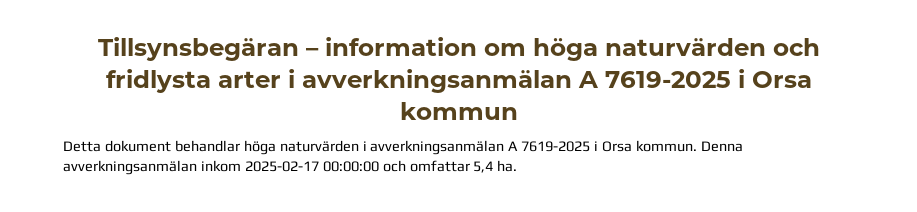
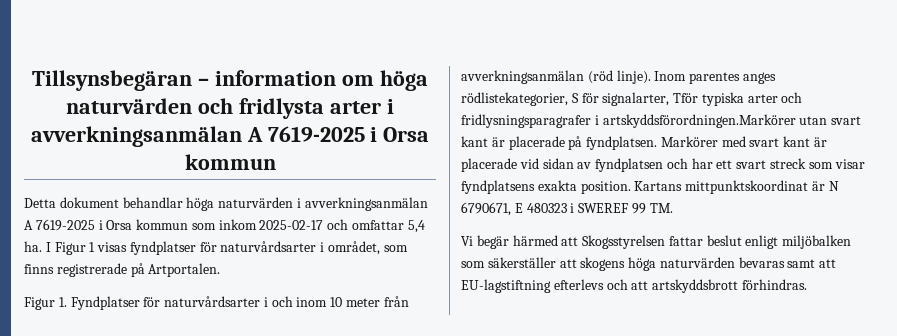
- Detta dokument behandlar höga naturvärden i avverkningsanmälan A 7619-2025 i Orsa kommun. Denna avverkningsanmälan inkom 2025-02-17 00:00:00 och omfattar 5,4 ha.
+ Detta dokument behandlar höga naturvärden i avverkningsanmälan A 7619-2025 i Orsa kommun som inkom 2025-02-17 och omfattar 5,4 ha.
+ I Figur 1 visas fyndplatser för naturvårdsarter i området, som finns registrerade på Artportalen.
+ Figur 1. Fyndplatser för naturvårdsarter i och inom 10 meter från avverkningsanmälan (röd linje). Inom parentes anges rödlistekategorier, S för signalarter, Tför typiska arter och fridlysningsparagrafer i artskyddsförordningen.Markörer utan svart kant är placerade på fyndplatsen. Markörer med svart kant är placerade vid sidan av fyndplatsen och har ett svart streck som visar fyndplatsens exakta position. Kartans mittpunktskoordinat är N 6790671, E 480323 i SWEREF 99 TM.
+ Vi begär härmed att Skogsstyrelsen fattar beslut enligt miljöbalken som säkerställer att skogens höga naturvärden bevaras samt att EU-lagstiftning efterlevs och att artskyddsbrott förhindras.

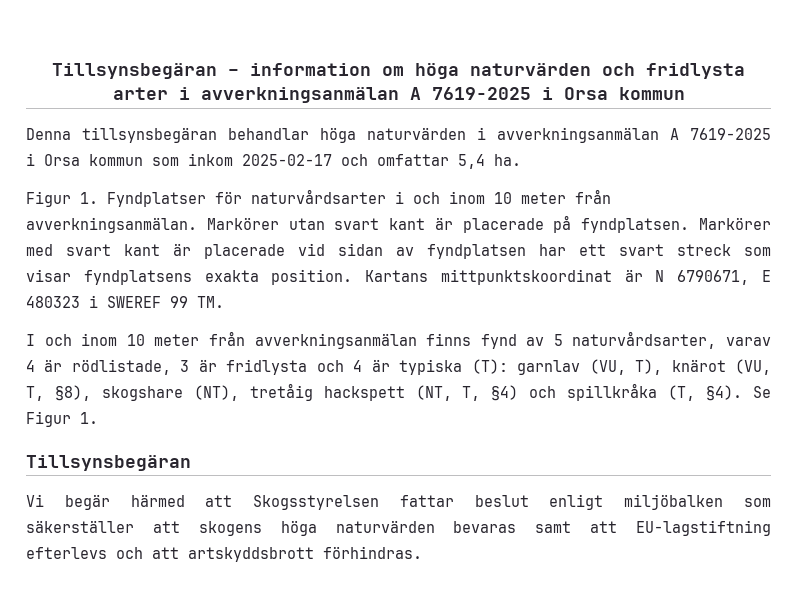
- Detta dokument behandlar höga naturvärden i avverkningsanmälan A 7619-2025 i Orsa kommun som inkom 2025-02-17 och omfattar 5,4 ha. I Figur 1 visas fyndplatser för naturvårdsarter i området, som finns registrerade på Artportalen.
+ Denna tillsynsbegäran behandlar höga naturvärden i avverkningsanmälan A 7619-2025 i Orsa kommun som inkom 2025-02-17 och omfattar 5,4 ha.
- Figur 1. Fyndplatser för naturvårdsarter i och inom 10 meter från avverkningsanmälan (röd linje). Inom parentes anges rödlistekategorier, S för signalarter, Tför typiska arter och fridlysningsparagrafer i artskyddsförordningen.Markörer utan svart kant är placerade på fyndplatsen.
+ Figur 1. Fyndplatser för naturvårdsarter i och inom 10 meter från avverkningsanmälan. Markörer utan svart kant är placerade på fyndplatsen.
- Markörer med svart kant är placerade vid sidan av fyndplatsen och har ett svart streck som visar fyndplatsens exakta position.
+ Markörer med svart kant är placerade vid sidan av fyndplatsen har ett svart streck som visar fyndplatsens exakta position.
+ I och inom 10 meter från avverkningsanmälan finns fynd av 5 naturvårdsarter, varav 4 är rödlistade, 3 är fridlysta och 4 är typiska (T): garnlav (VU, T), knärot (VU, T, §8), skogshare (NT), tretåig hackspett (NT, T, §4) och spillkråka (T, §4). Se Figur 1.
+ Tillsynsbegäran

